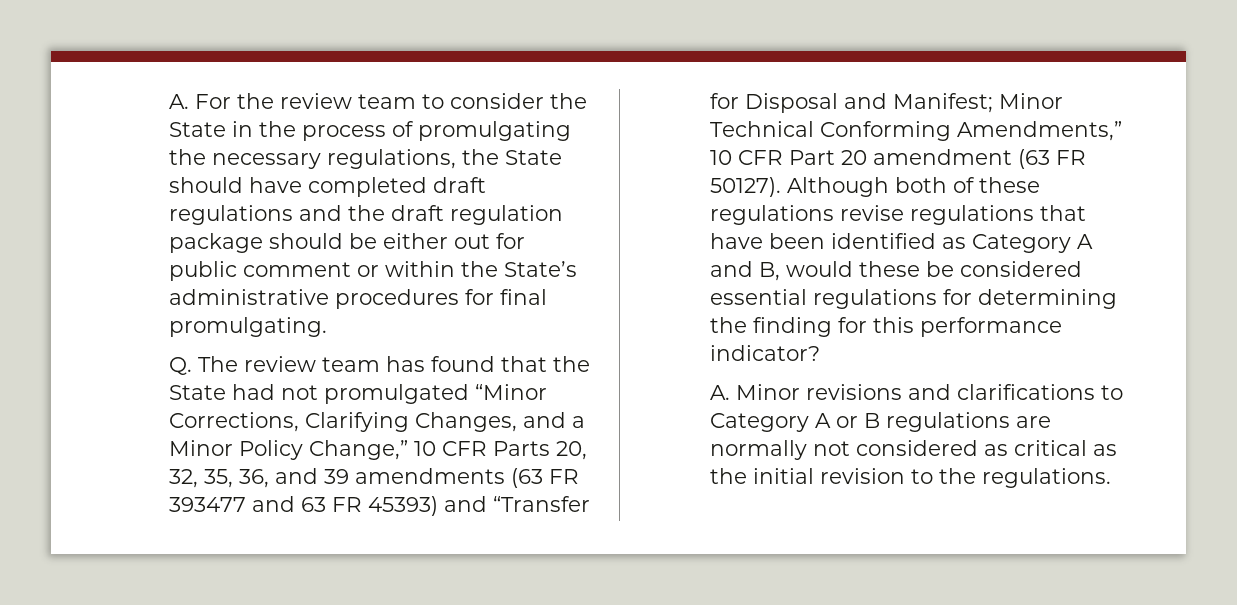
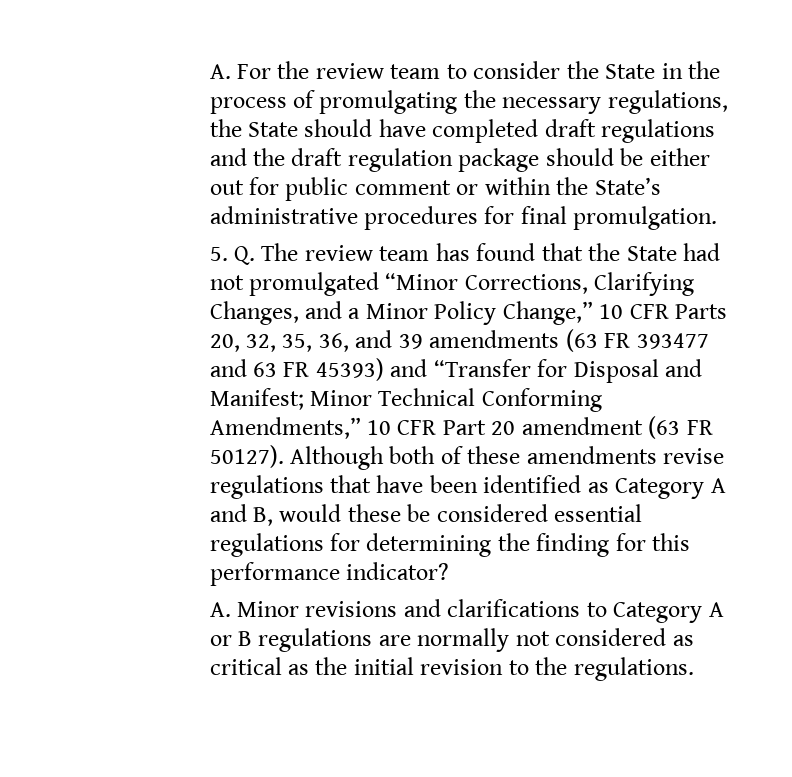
- A. For the review team to consider the State in the process of promulgating the necessary regulations, the State should have completed draft regulations and the draft regulation package should be either out for public comment or within the State’s administrative procedures for final promulgating.
- Q. The review team has found that the State had not promulgated “Minor Corrections, Clarifying Changes, and a Minor Policy Change,” 10 CFR Parts 20, 32, 35, 36, and 39 amendments (63 FR 393477 and 63 FR 45393) and “Transfer for Disposal and Manifest;
+ A. For the review team to consider the State in the process of promulgating the necessary regulations, the State should have completed draft regulations and the draft regulation package should be either out for public comment or within the State’s administrative procedures for final promulgation.
+ 5. Q. The review team has found that the State had not promulgated “Minor Corrections, Clarifying Changes, and a Minor Policy Change,” 10 CFR Parts 20, 32, 35, 36, and 39 amendments (63 FR 393477 and 63 FR 45393) and “Transfer for Disposal and Manifest;
- Although both of these regulations revise regulations that have been identified as Category A and B, would these be considered essential regulations for determining the finding for this performance indicator?
+ Although both of these amendments revise regulations that have been identified as Category A and B, would these be considered essential regulations for determining the finding for this performance indicator?

